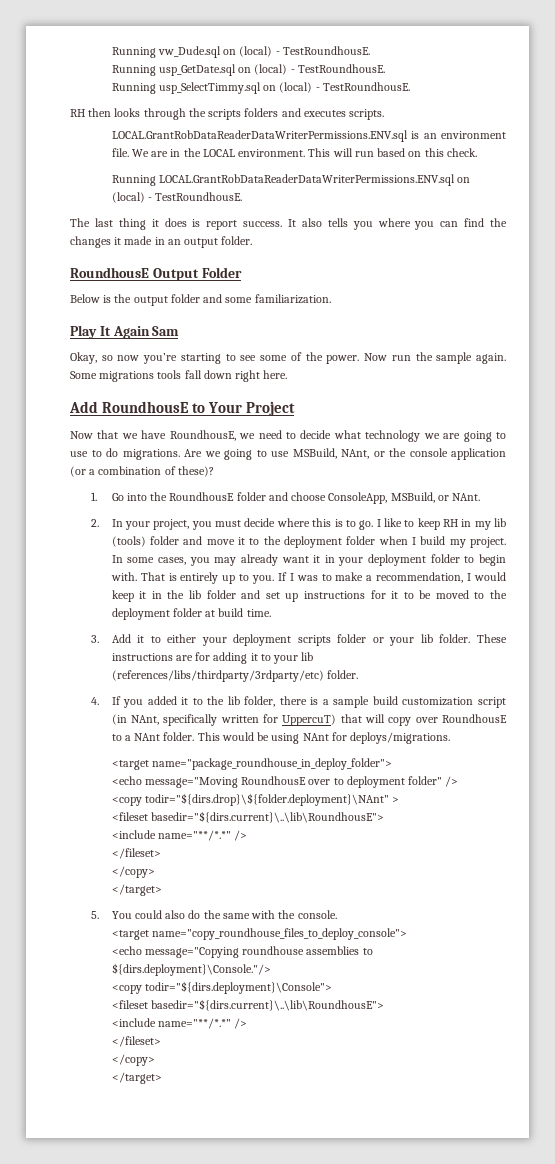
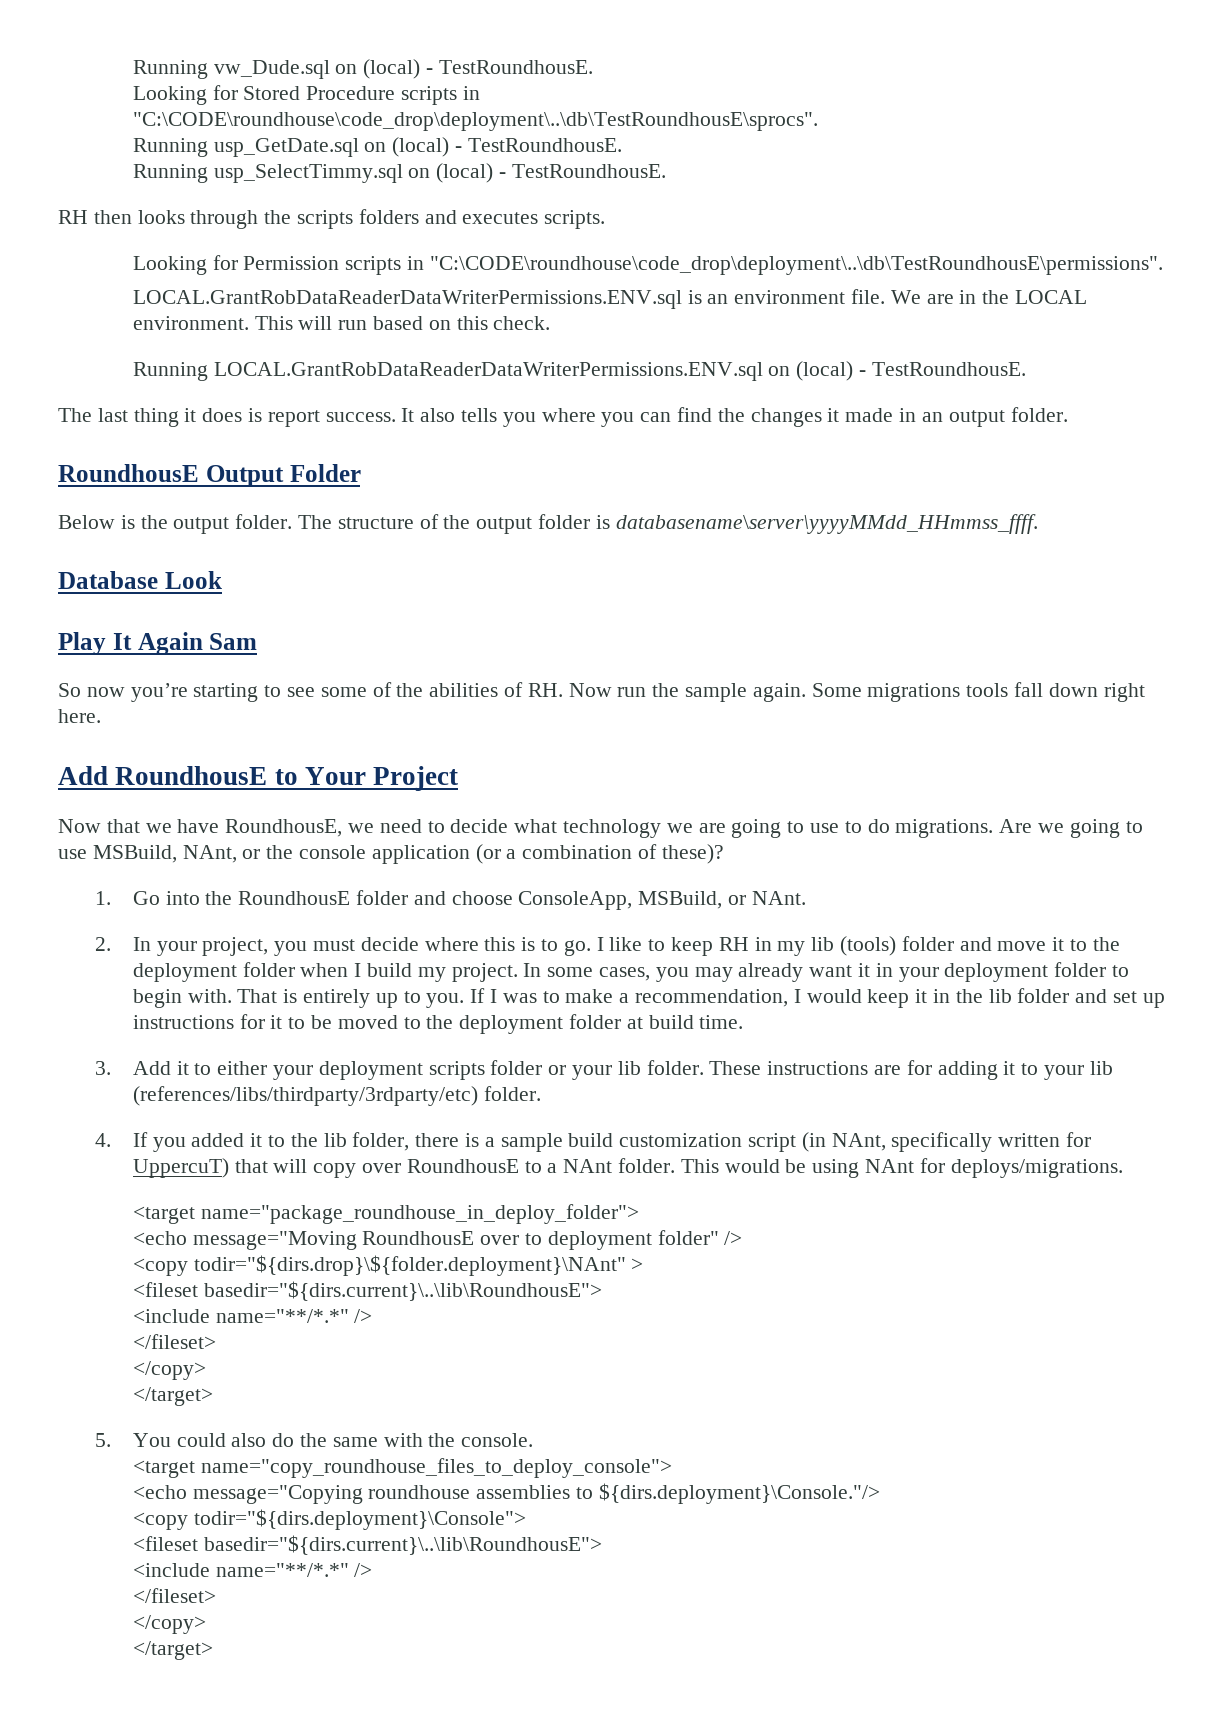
+ Looking for Stored Procedure scripts in "C:\CODE\roundhouse\code_drop\deployment\..\db\TestRoundhousE\sprocs".
+ Looking for Permission scripts in "C:\CODE\roundhouse\code_drop\deployment\..\db\TestRoundhousE\permissions".
- Below is the output folder and some familiarization.
+ Below is the output folder. The structure of the output folder is databasename\server\yyyyMMdd_HHmmss_ffff.
+ Database Look
- Okay, so now you’re starting to see some of the power. Now run the sample again.
+ So now you’re starting to see some of the abilities of RH. Now run the sample again.

